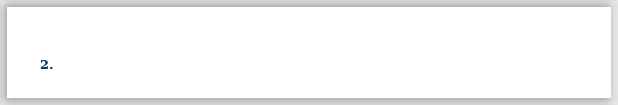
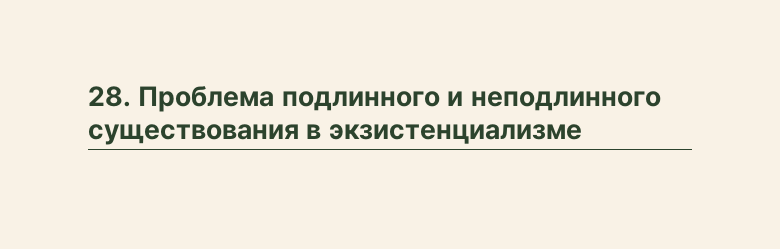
- 2.
+ 28. Проблема подлинного и неподлинного существования в экзистенциализме

